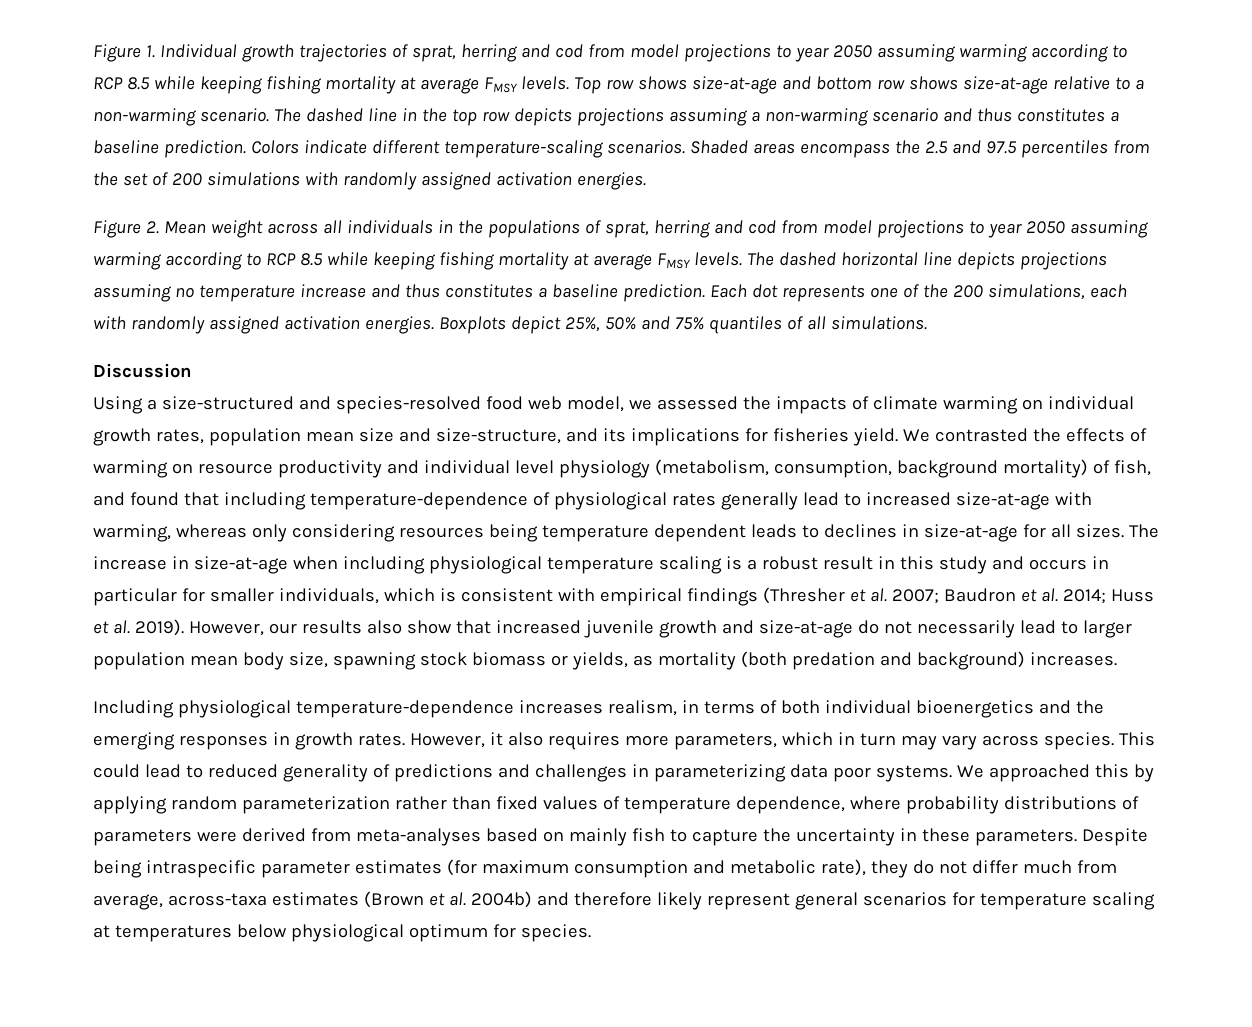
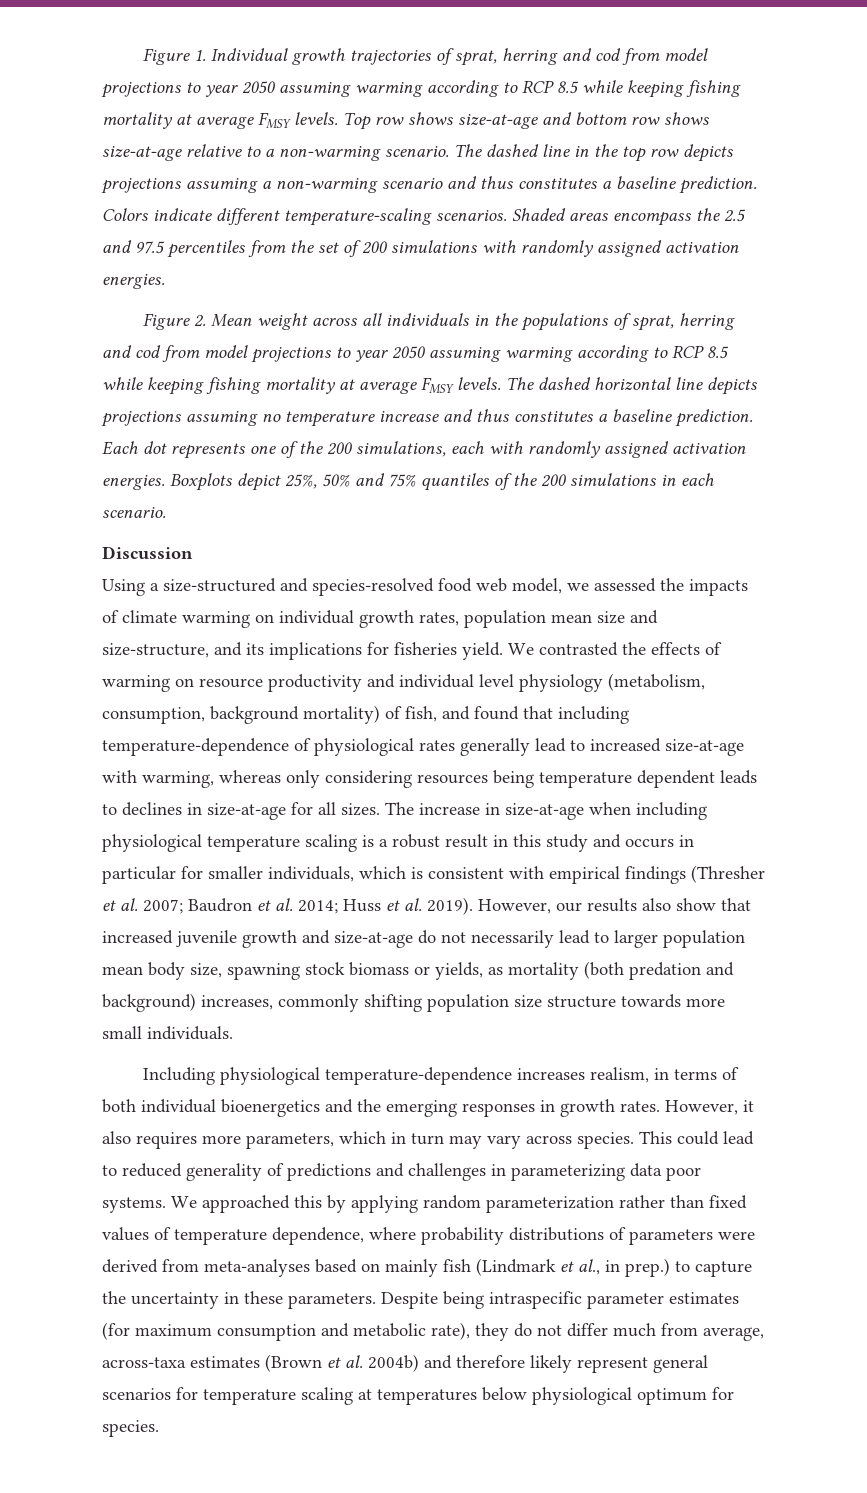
- Boxplots depict 25%, 50% and 75% quantiles of all simulations.
+ Boxplots depict 25%, 50% and 75% quantiles of the 200 simulations in each scenario.
- However, our results also show that increased juvenile growth and size-at-age do not necessarily lead to larger population mean body size, spawning stock biomass or yields, as mortality (both predation and background) increases.
+ However, our results also show that increased juvenile growth and size-at-age do not necessarily lead to larger population mean body size, spawning stock biomass or yields, as mortality (both predation and background) increases, commonly shifting population size structure towards more small individuals.
- We approached this by applying random parameterization rather than fixed values of temperature dependence, where probability distributions of parameters were derived from meta-analyses based on mainly fish to capture the uncertainty in these parameters.
+ We approached this by applying random parameterization rather than fixed values of temperature dependence, where probability distributions of parameters were derived from meta-analyses based on mainly fish (Lindmark et al., in prep.) to capture the uncertainty in these parameters.

